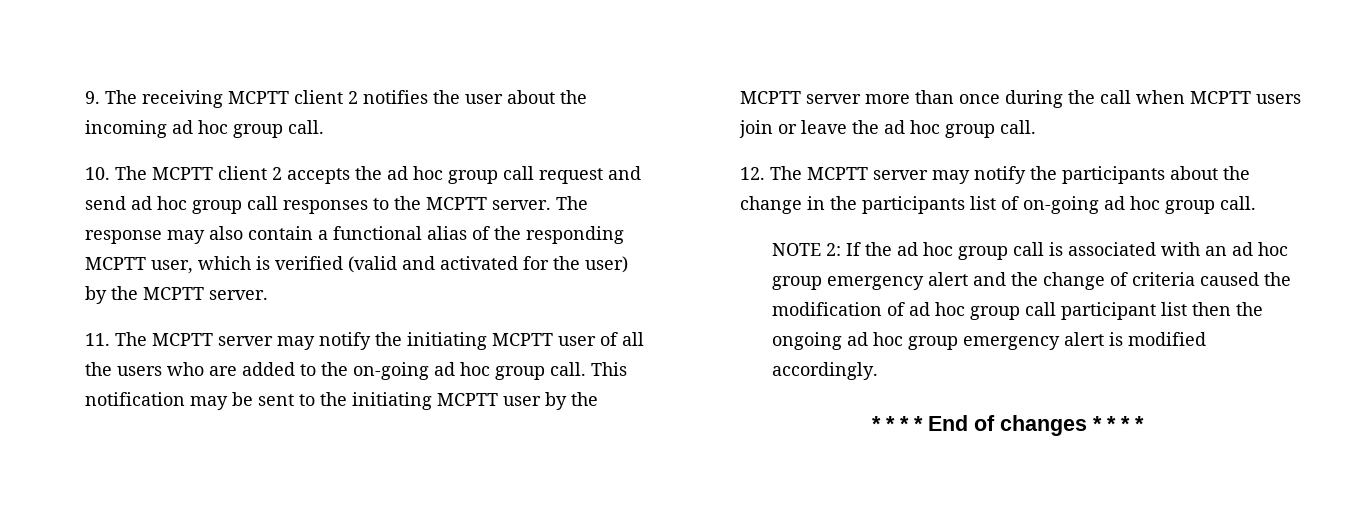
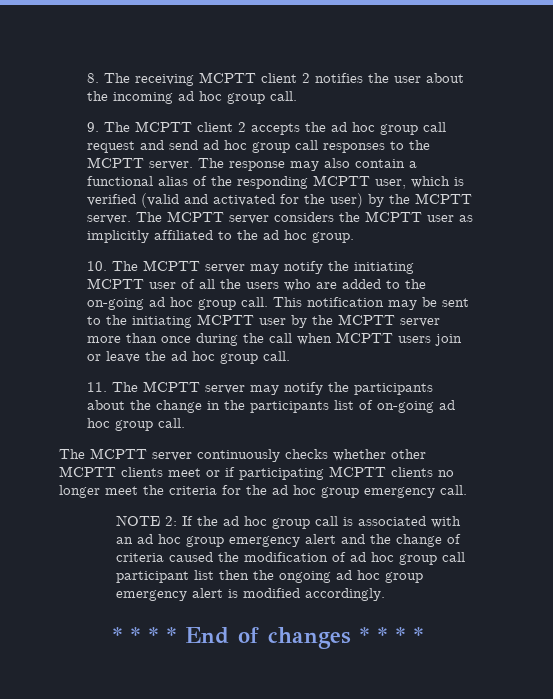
- 9. The receiving MCPTT client 2 notifies the user about the incoming ad hoc group call.
+ 8. The receiving MCPTT client 2 notifies the user about the incoming ad hoc group call.
- 10. The MCPTT client 2 accepts the ad hoc group call request and send ad hoc group call responses to the MCPTT server.
+ 9. The MCPTT client 2 accepts the ad hoc group call request and send ad hoc group call responses to the MCPTT server.
- The response may also contain a functional alias of the responding MCPTT user, which is verified (valid and activated for the user) by the MCPTT server.
- 11. The MCPTT server may notify the initiating MCPTT user of all the users who are added to the on-going ad hoc group call.
+ The response may also contain a functional alias of the responding MCPTT user, which is verified (valid and activated for the user) by the MCPTT server. The MCPTT server considers the MCPTT user as implicitly affiliated to the ad hoc group.
+ 10. The MCPTT server may notify the initiating MCPTT user of all the users who are added to the on-going ad hoc group call.
- 12. The MCPTT server may notify the participants about the change in the participants list of on-going ad hoc group call.
+ 11. The MCPTT server may notify the participants about the change in the participants list of on-going ad hoc group call.
+ The MCPTT server continuously checks whether other MCPTT clients meet or if participating MCPTT clients no longer meet the criteria for the ad hoc group emergency call.

